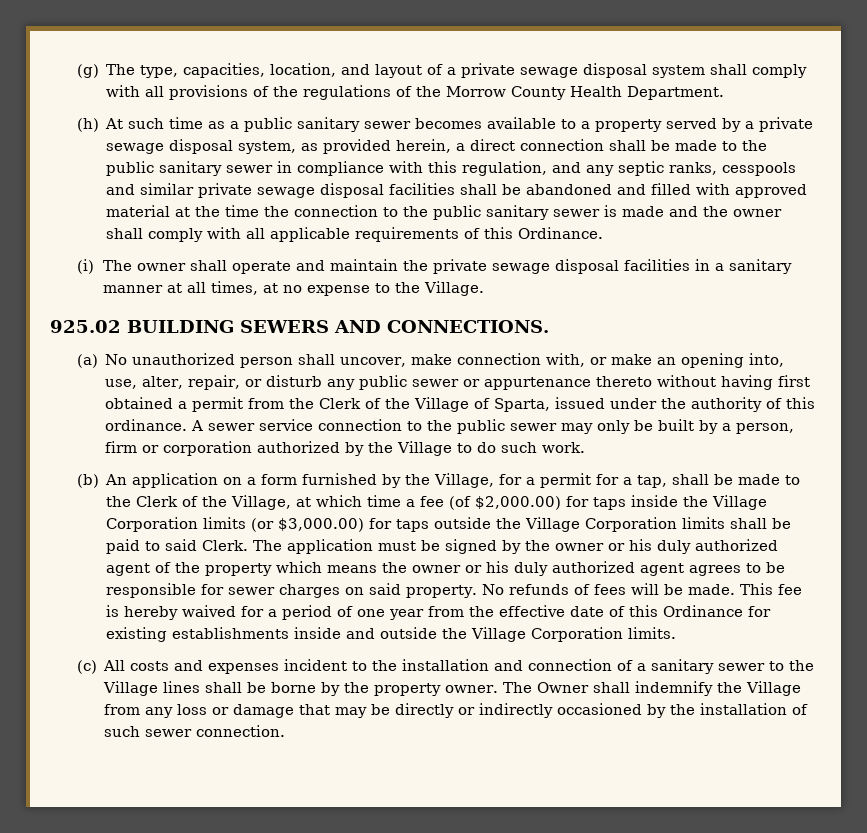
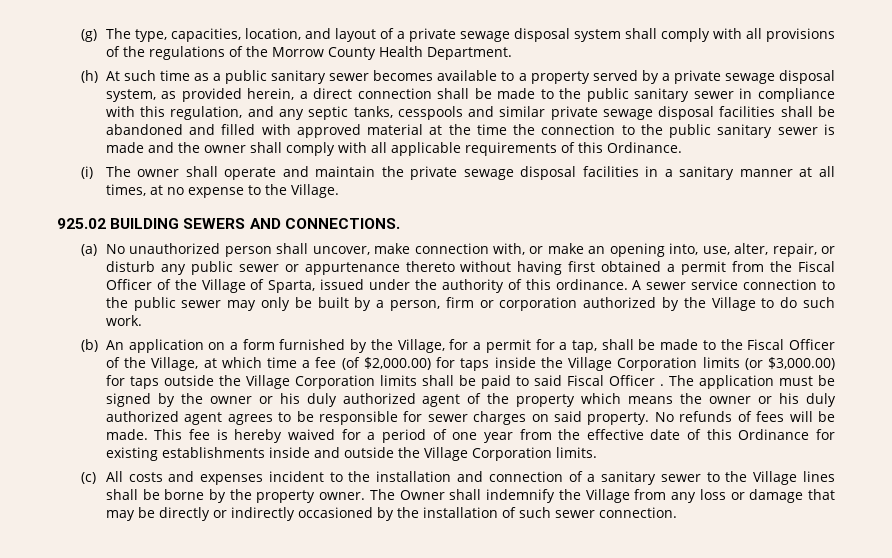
- (h) At such time as a public sanitary sewer becomes available to a property served by a private sewage disposal system, as provided herein, a direct connection shall be made to the public sanitary sewer in compliance with this regulation, and any septic ranks, cesspools and similar private sewage disposal facilities shall be abandoned and filled with approved material at the time the connection to the public sanitary sewer is made and the owner shall comply with all applicable requirements of this Ordinance.
+ (h) At such time as a public sanitary sewer becomes available to a property served by a private sewage disposal system, as provided herein, a direct connection shall be made to the public sanitary sewer in compliance with this regulation, and any septic tanks, cesspools and similar private sewage disposal facilities shall be abandoned and filled with approved material at the time the connection to the public sanitary sewer is made and the owner shall comply with all applicable requirements of this Ordinance.
- (a) No unauthorized person shall uncover, make connection with, or make an opening into, use, alter, repair, or disturb any public sewer or appurtenance thereto without having first obtained a permit from the Clerk of the Village of Sparta, issued under the authority of this ordinance.
+ (a) No unauthorized person shall uncover, make connection with, or make an opening into, use, alter, repair, or disturb any public sewer or appurtenance thereto without having first obtained a permit from the Fiscal Officer of the Village of Sparta, issued under the authority of this ordinance.
- (b) An application on a form furnished by the Village, for a permit for a tap, shall be made to the Clerk of the Village, at which time a fee (of $2,000.00) for taps inside the Village Corporation limits (or $3,000.00) for taps outside the Village Corporation limits shall be paid to said Clerk.
+ (b) An application on a form furnished by the Village, for a permit for a tap, shall be made to the Fiscal Officer of the Village, at which time a fee (of $2,000.00) for taps inside the Village Corporation limits (or $3,000.00) for taps outside the Village Corporation limits shall be paid to said Fiscal Officer .

